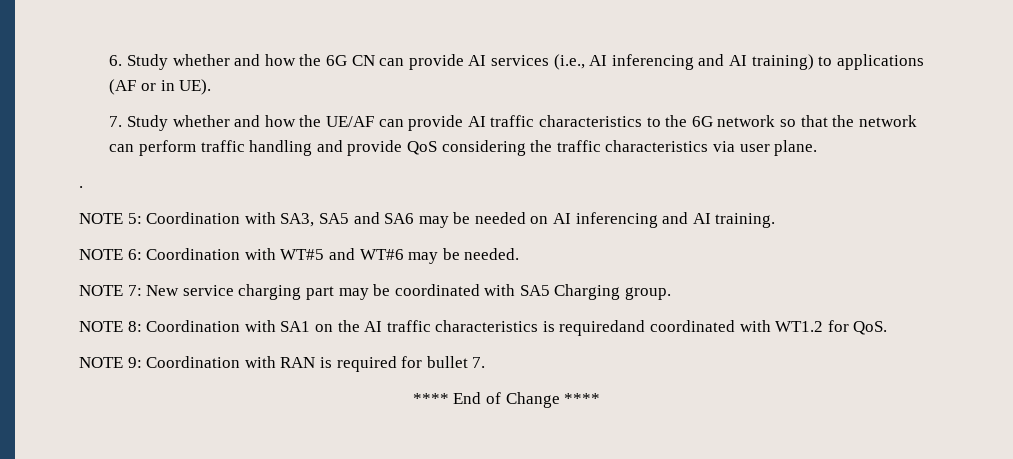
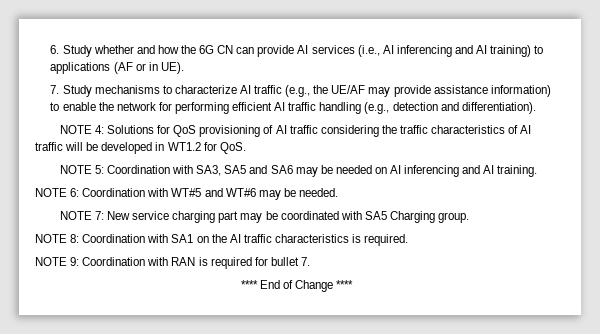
- 7. Study whether and how the UE/AF can provide AI traffic characteristics to the 6G network so that the network can perform traffic handling and provide QoS considering the traffic characteristics via user plane.
- .
+ 7. Study mechanisms to characterize AI traffic (e.g., the UE/AF may provide assistance information) to enable the network for performing efficient AI traffic handling (e.g., detection and differentiation).
+ NOTE 4: Solutions for QoS provisioning of AI traffic considering the traffic characteristics of AI traffic will be developed in WT1.2 for QoS.
- NOTE 8: Coordination with SA1 on the AI traffic characteristics is requiredand coordinated with WT1.2 for QoS.
+ NOTE 8: Coordination with SA1 on the AI traffic characteristics is required.

